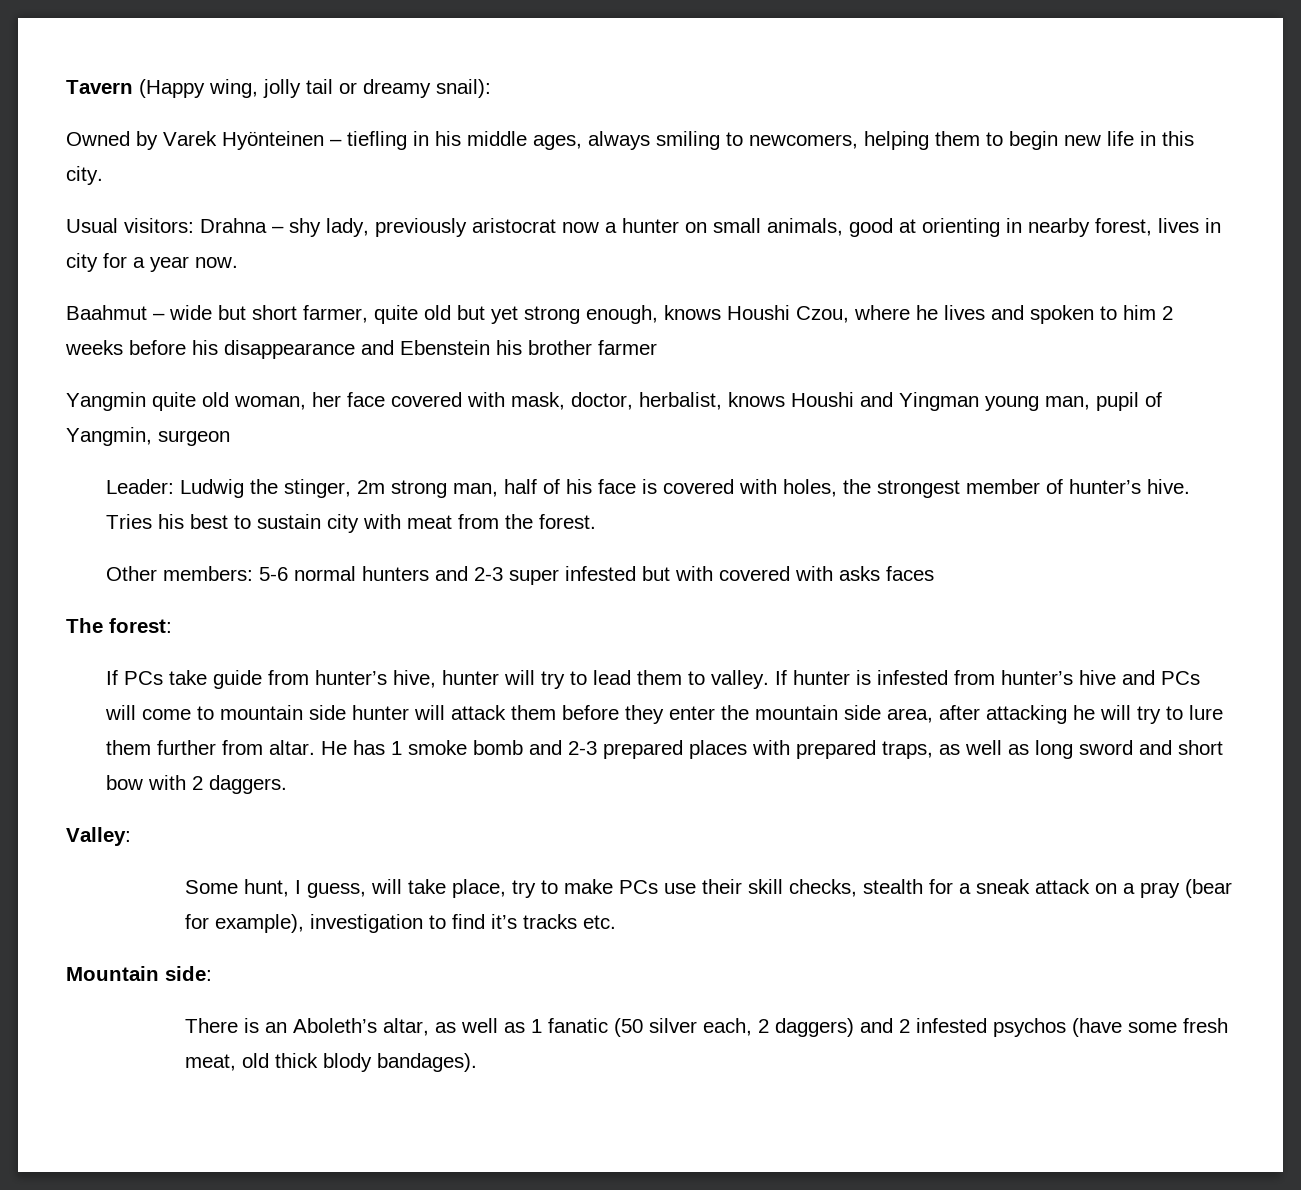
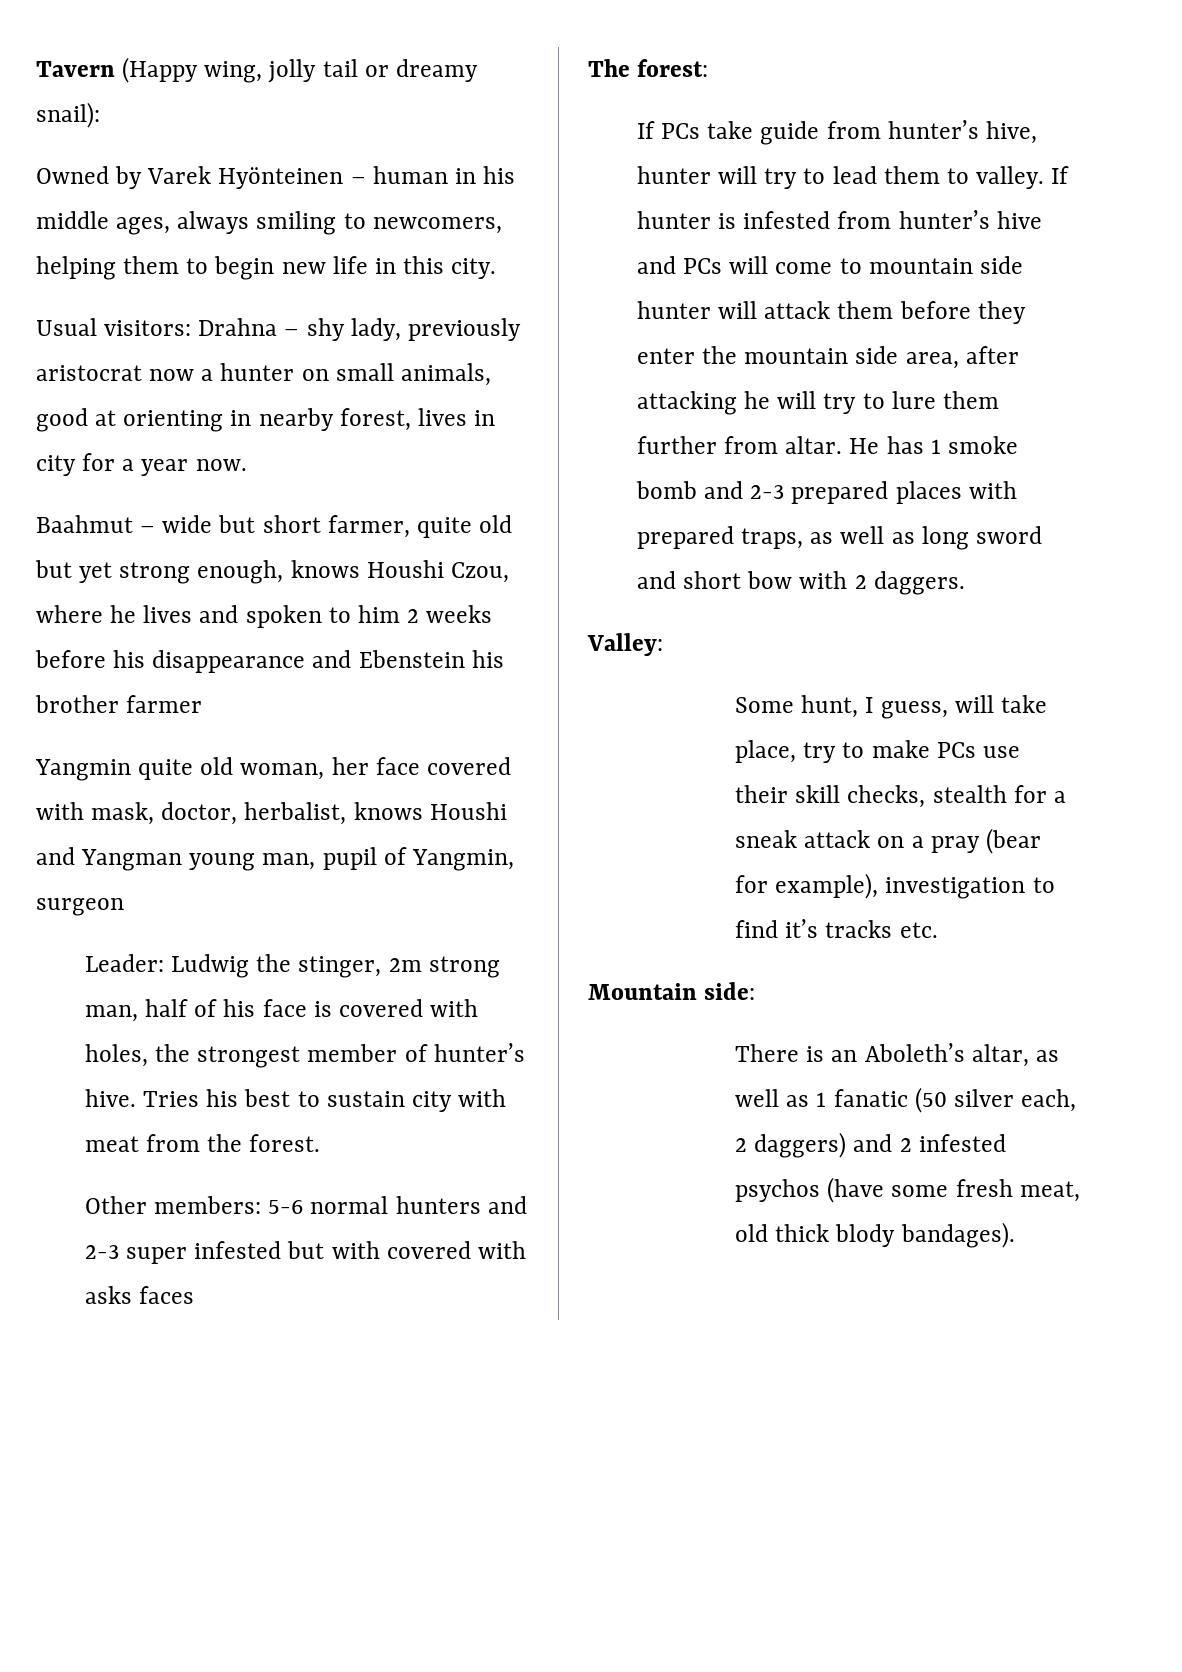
- Owned by Varek Hyönteinen – tiefling in his middle ages, always smiling to newcomers, helping them to begin new life in this city.
+ Owned by Varek Hyönteinen – human in his middle ages, always smiling to newcomers, helping them to begin new life in this city.
- Yangmin quite old woman, her face covered with mask, doctor, herbalist, knows Houshi and Yingman young man, pupil of Yangmin, surgeon
+ Yangmin quite old woman, her face covered with mask, doctor, herbalist, knows Houshi and Yangman young man, pupil of Yangmin, surgeon

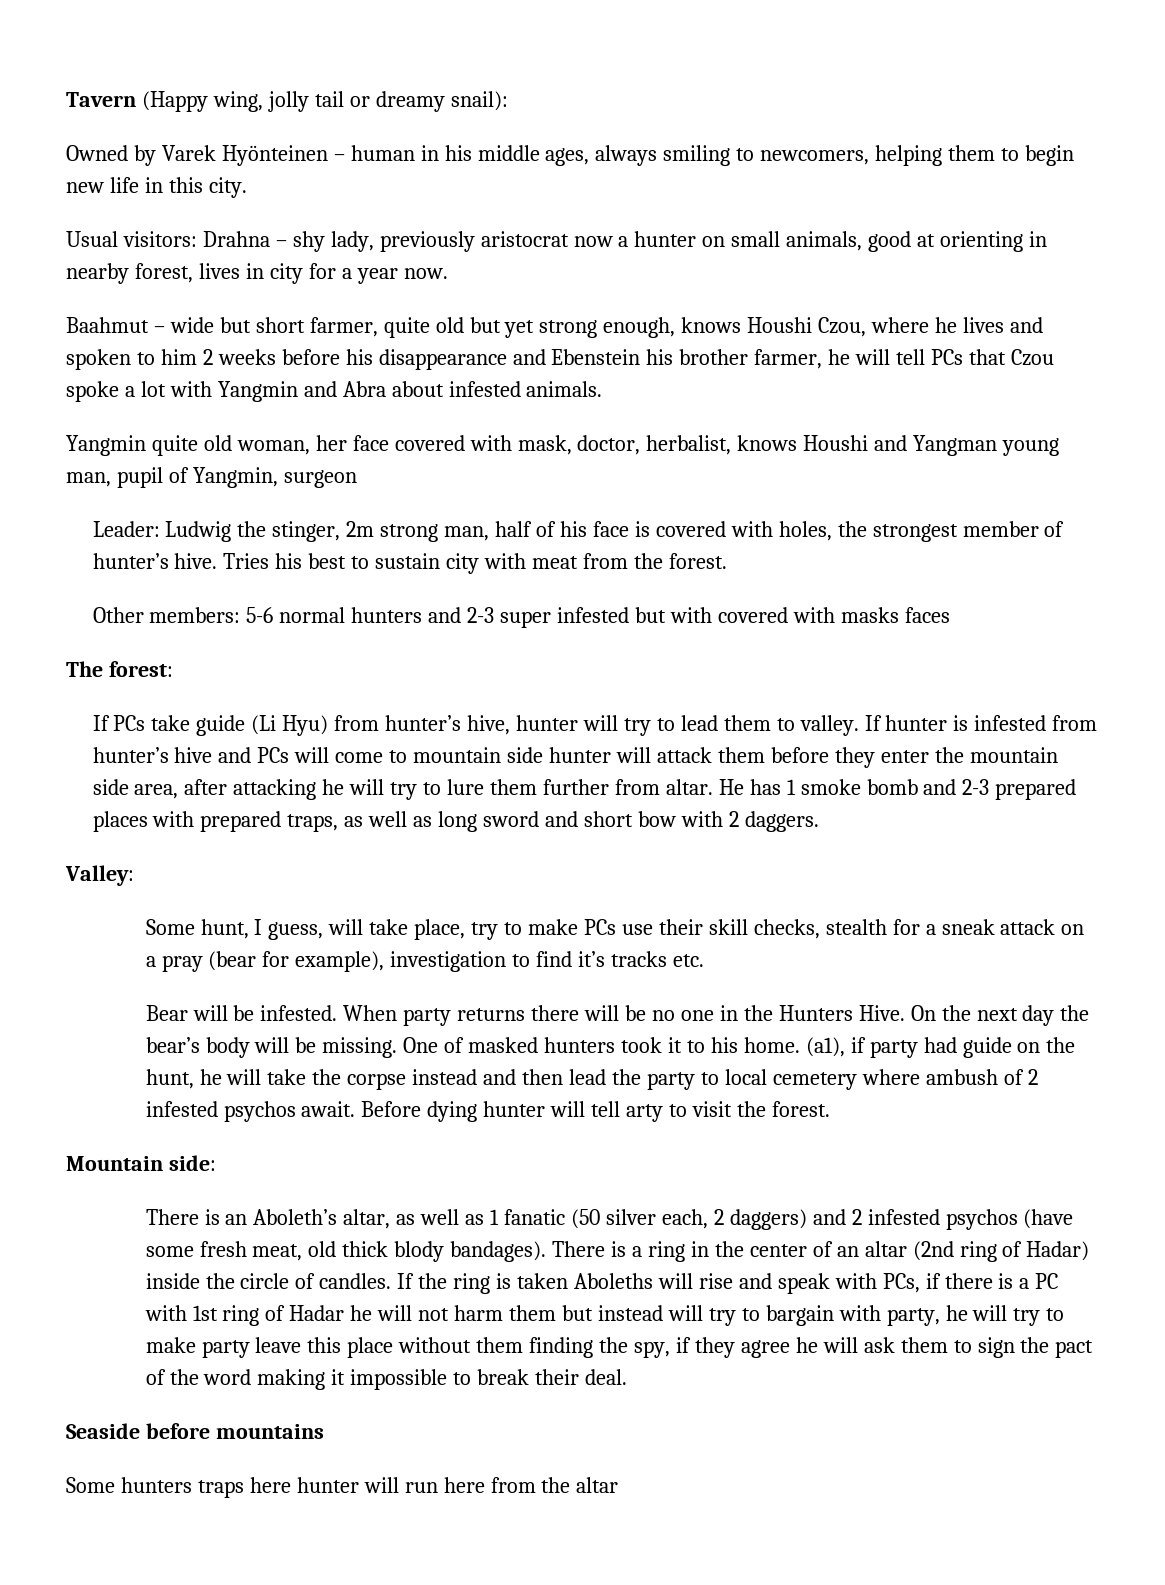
- Baahmut – wide but short farmer, quite old but yet strong enough, knows Houshi Czou, where he lives and spoken to him 2 weeks before his disappearance and Ebenstein his brother farmer
+ Baahmut – wide but short farmer, quite old but yet strong enough, knows Houshi Czou, where he lives and spoken to him 2 weeks before his disappearance and Ebenstein his brother farmer, he will tell PCs that Czou spoke a lot with Yangmin and Abra about infested animals.
- Other members: 5-6 normal hunters and 2-3 super infested but with covered with asks faces
+ Other members: 5-6 normal hunters and 2-3 super infested but with covered with masks faces
- If PCs take guide from hunter’s hive, hunter will try to lead them to valley.
+ If PCs take guide (Li Hyu) from hunter’s hive, hunter will try to lead them to valley.
+ Bear will be infested. When party returns there will be no one in the Hunters Hive. On the next day the bear’s body will be missing. One of masked hunters took it to his home. (a1), if party had guide on the hunt, he will take the corpse instead and then lead the party to local cemetery where ambush of 2 infested psychos await. Before dying hunter will tell arty to visit the forest.
+ There is a ring in the center of an altar (2nd ring of Hadar) inside the circle of candles. If the ring is taken Aboleths will rise and speak with PCs, if there is a PC with 1st ring of Hadar he will not harm them but instead will try to bargain with party, he will try to make party leave this place without them finding the spy, if they agree he will ask them to sign the pact of the word making it impossible to break their deal.
+ Seaside before mountains
+ Some hunters traps here hunter will run here from the altar

